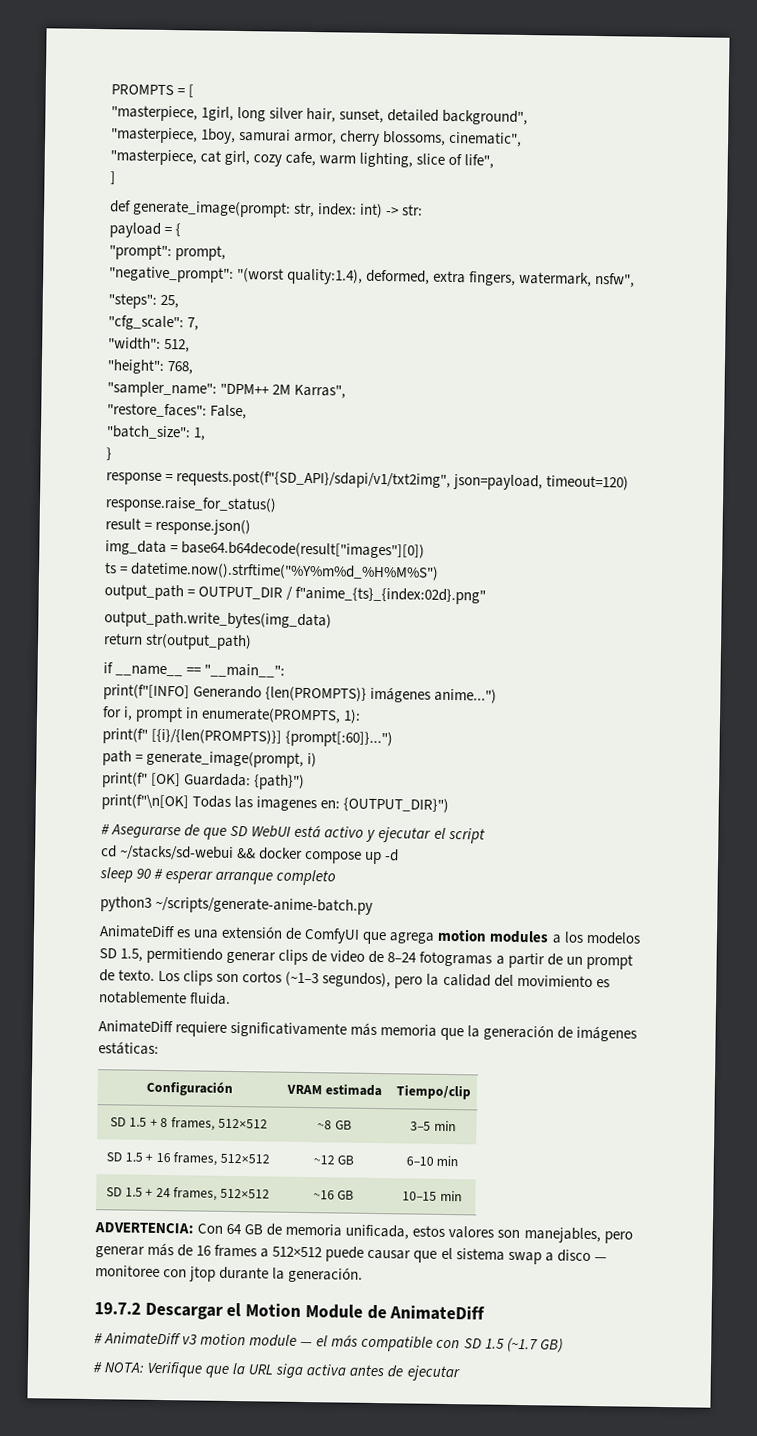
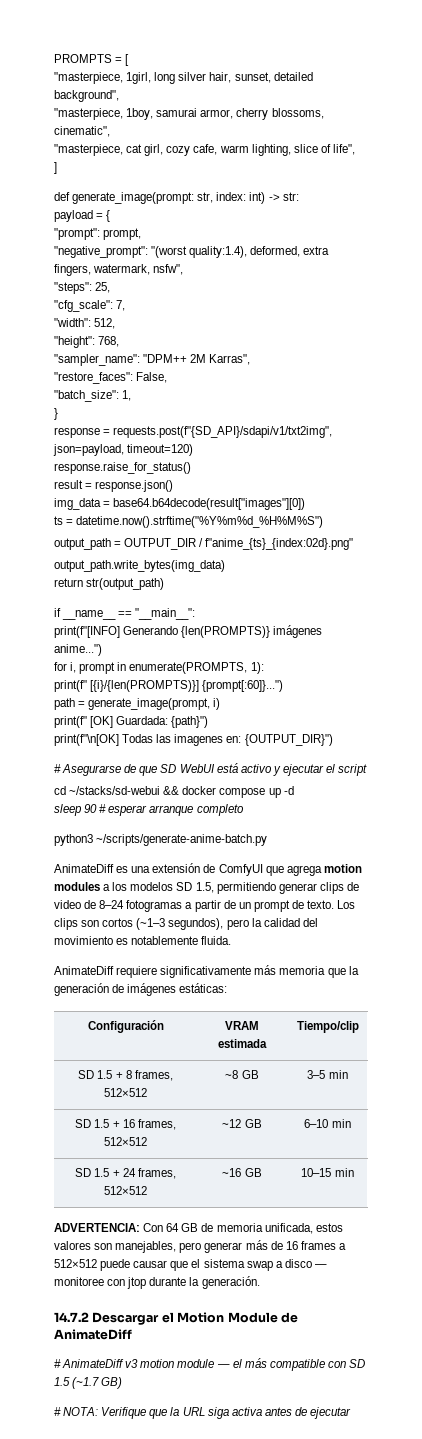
- 19.7.2 Descargar el Motion Module de AnimateDiff
+ 14.7.2 Descargar el Motion Module de AnimateDiff

